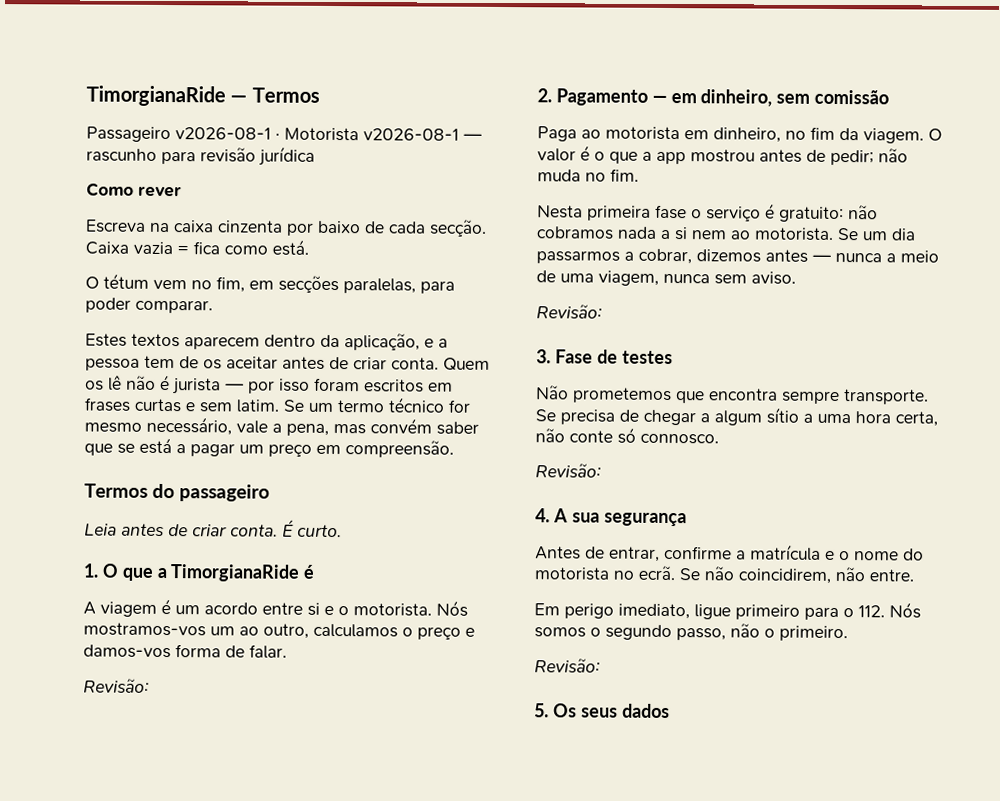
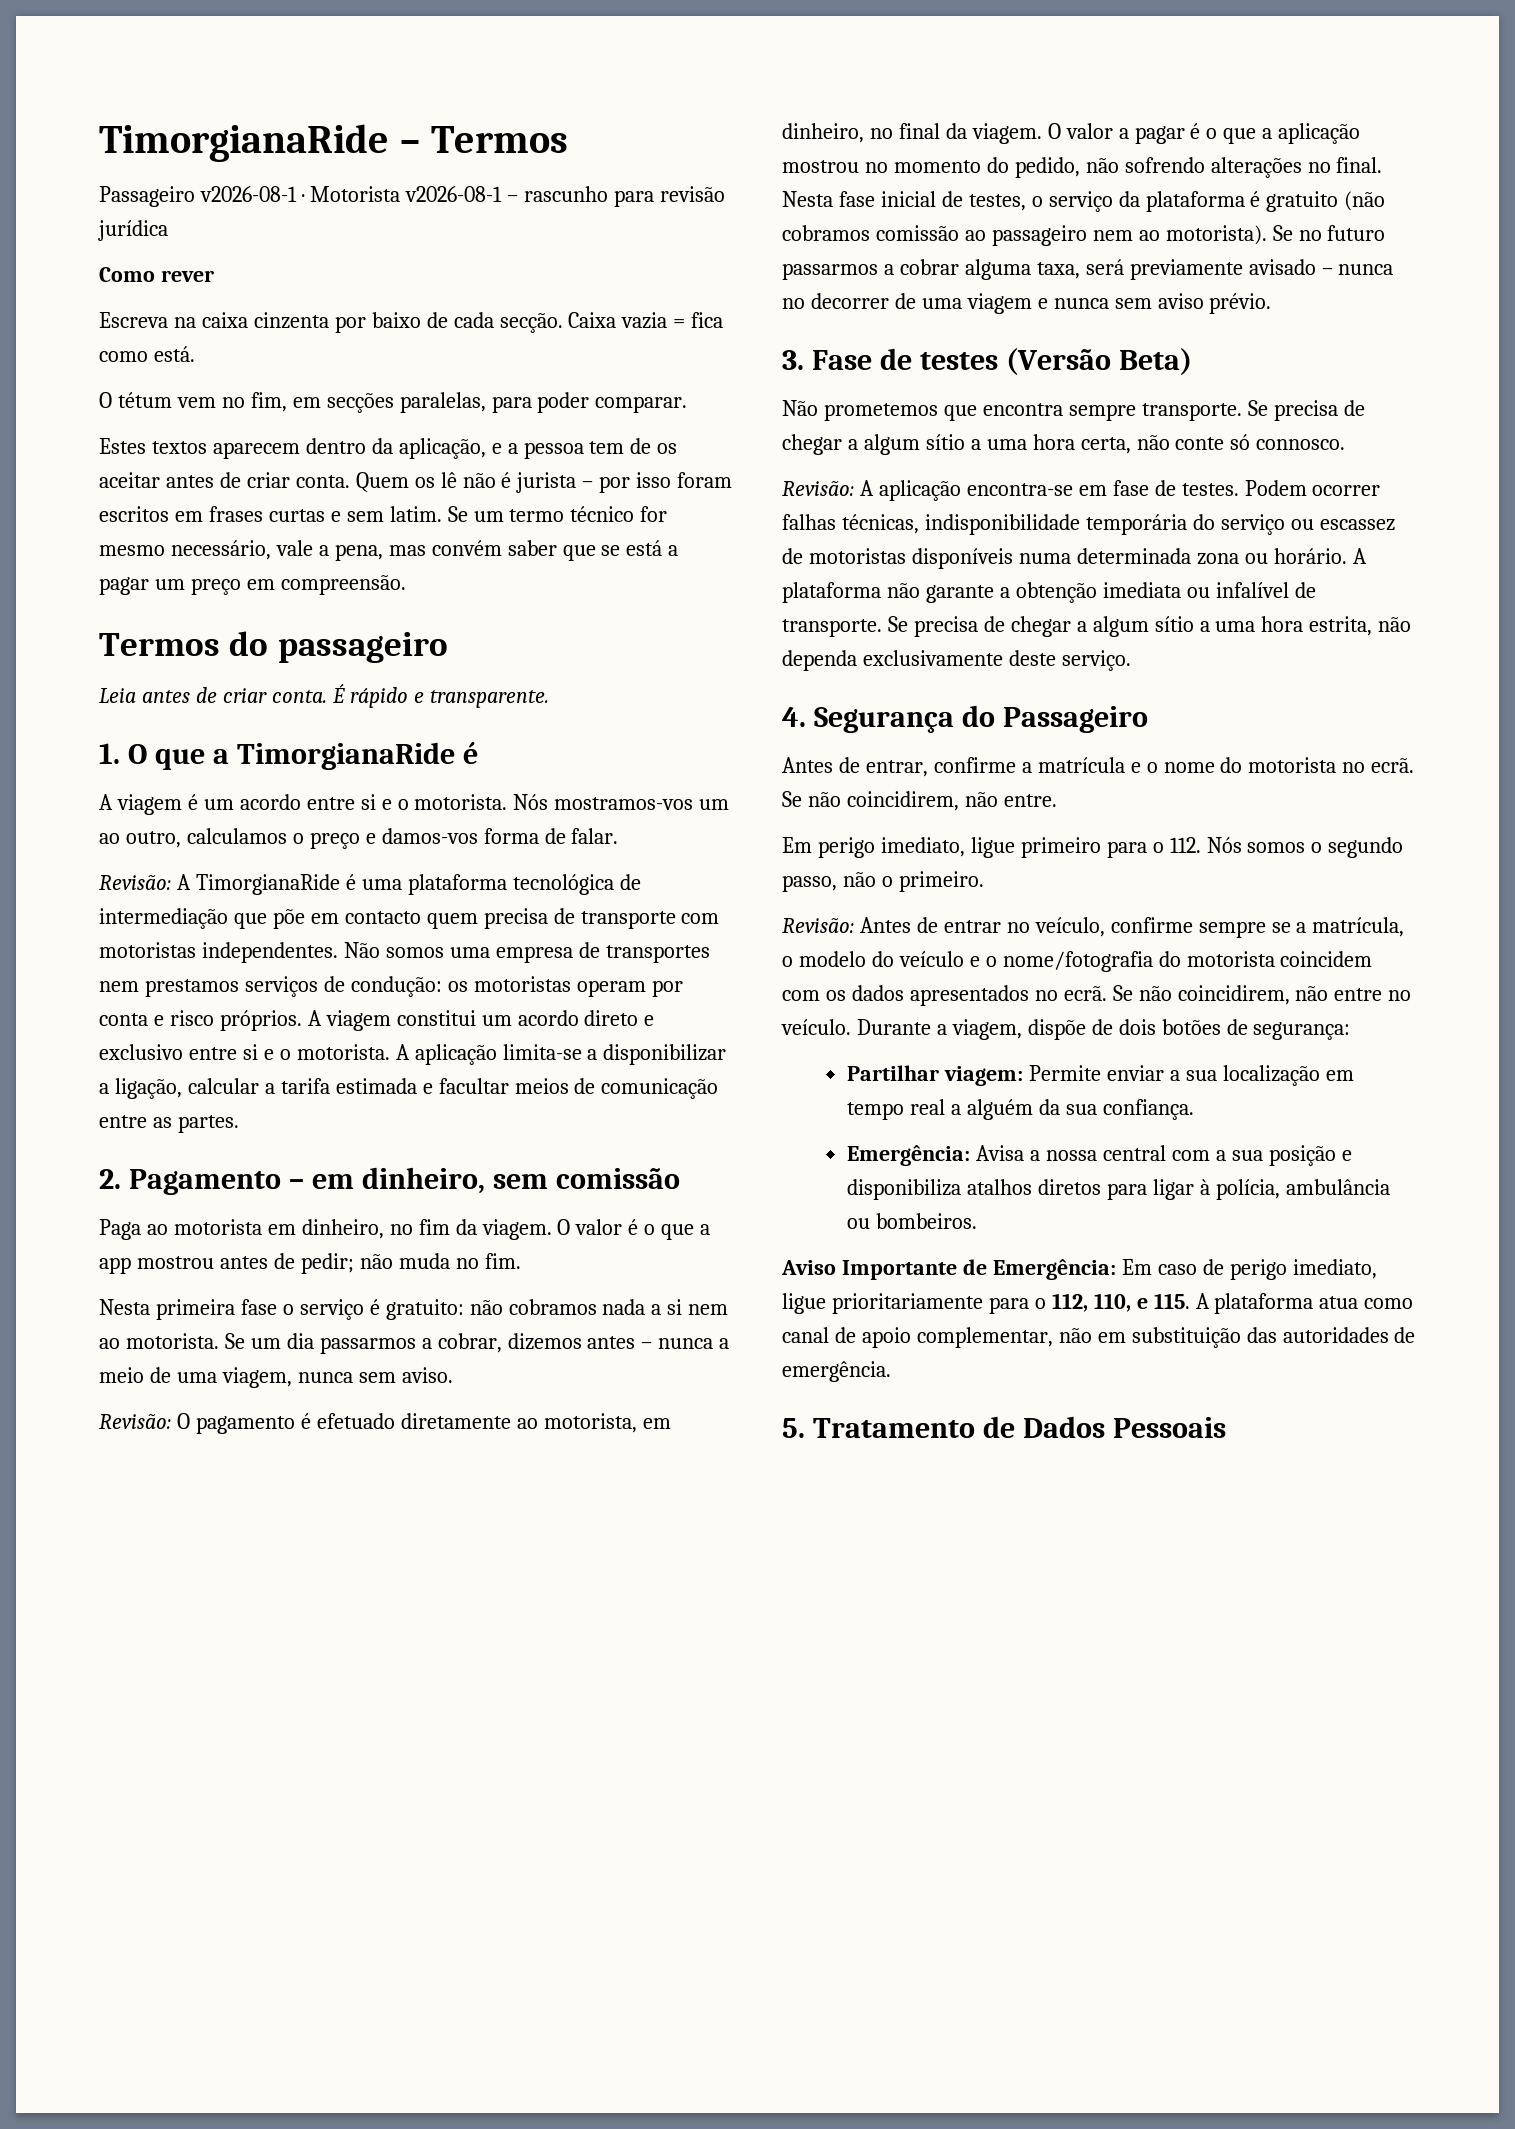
- TimorgianaRide — Termos
+ TimorgianaRide – Termos
- Passageiro v2026-08-1 · Motorista v2026-08-1 — rascunho para revisão jurídica
+ Passageiro v2026-08-1 · Motorista v2026-08-1 – rascunho para revisão jurídica
- Quem os lê não é jurista — por isso foram escritos em frases curtas e sem latim.
+ Quem os lê não é jurista – por isso foram escritos em frases curtas e sem latim.
- É curto.
+ É rápido e transparente.
  Nós mostramos-vos um ao outro, calculamos o preço e damos-vos forma de falar.
- Revisão:
+ Revisão: A TimorgianaRide é uma plataforma tecnológica de intermediação que põe em contacto quem precisa de transporte com motoristas independentes. Não somos uma empresa de transportes nem prestamos serviços de condução: os motoristas operam por conta e risco próprios. A viagem constitui um acordo direto e exclusivo entre si e o motorista. A aplicação limita-se a disponibilizar a ligação, calcular a tarifa estimada e facultar meios de comunicação entre as partes.
- 2. Pagamento — em dinheiro, sem comissão
+ 2. Pagamento – em dinheiro, sem comissão
- Se um dia passarmos a cobrar, dizemos antes — nunca a meio de uma viagem, nunca sem aviso.
- Revisão:
+ Se um dia passarmos a cobrar, dizemos antes – nunca a meio de uma viagem, nunca sem aviso.
+ Revisão: O pagamento é efetuado diretamente ao motorista, em dinheiro, no final da viagem. O valor a pagar é o que a aplicação mostrou no momento do pedido, não sofrendo alterações no final. Nesta fase inicial de testes, o serviço da plataforma é gratuito (não cobramos comissão ao passageiro nem ao motorista). Se no futuro passarmos a cobrar alguma taxa, será previamente avisado – nunca no decorrer de uma viagem e nunca sem aviso prévio.
- 3. Fase de testes
+ 3. Fase de testes (Versão Beta)
  Se precisa de chegar a algum sítio a uma hora certa, não conte só connosco.
- Revisão:
- 4. A sua segurança
+ Revisão: A aplicação encontra-se em fase de testes. Podem ocorrer falhas técnicas, indisponibilidade temporária do serviço ou escassez de motoristas disponíveis numa determinada zona ou horário. A plataforma não garante a obtenção imediata ou infalível de transporte. Se precisa de chegar a algum sítio a uma hora estrita, não dependa exclusivamente deste serviço.
+ 4. Segurança do Passageiro
  Em perigo imediato, ligue primeiro para o 112. Nós somos o segundo passo, não o primeiro.
- Revisão:
- 5. Os seus dados
+ Revisão: Antes de entrar no veículo, confirme sempre se a matrícula, o modelo do veículo e o nome/fotografia do motorista coincidem com os dados apresentados no ecrã. Se não coincidirem, não entre no veículo. Durante a viagem, dispõe de dois botões de segurança:
+ Partilhar viagem: Permite enviar a sua localização em tempo real a alguém da sua confiança.
+ Emergência: Avisa a nossa central com a sua posição e disponibiliza atalhos diretos para ligar à polícia, ambulância ou bombeiros.
+ Aviso Importante de Emergência: Em caso de perigo imediato, ligue prioritariamente para o 112, 110, e 115. A plataforma atua como canal de apoio complementar, não em substituição das autoridades de emergência.
+ 5. Tratamento de Dados Pessoais

